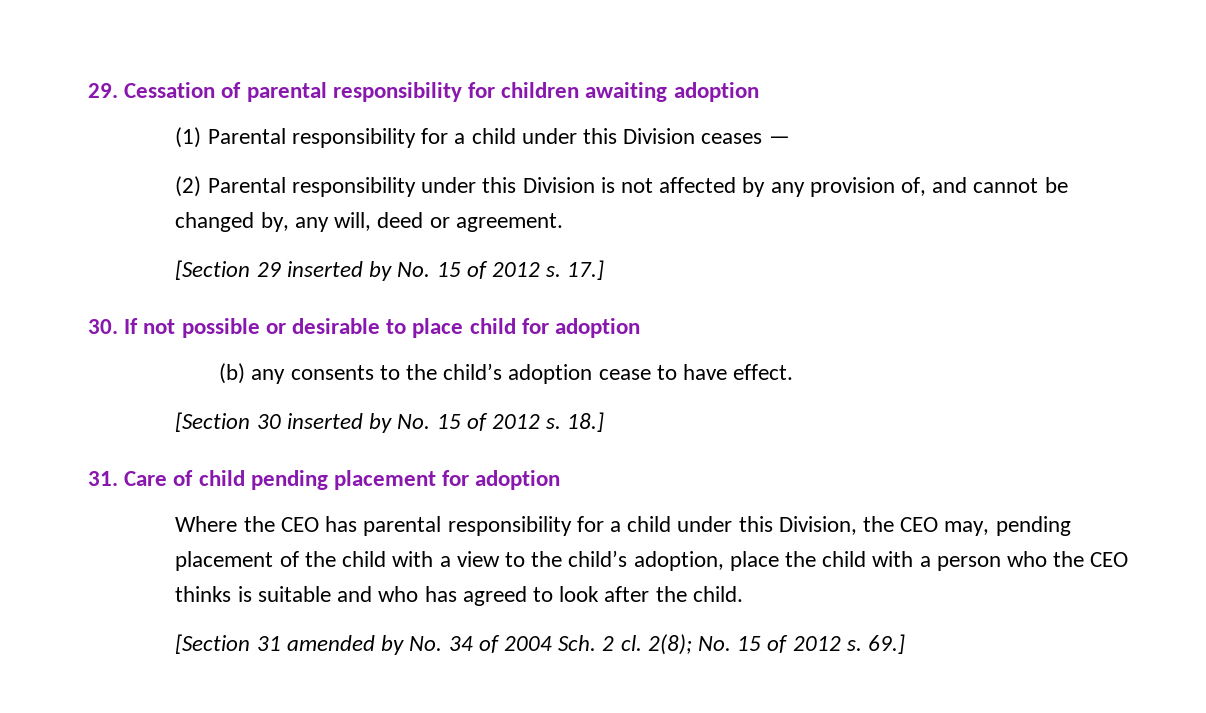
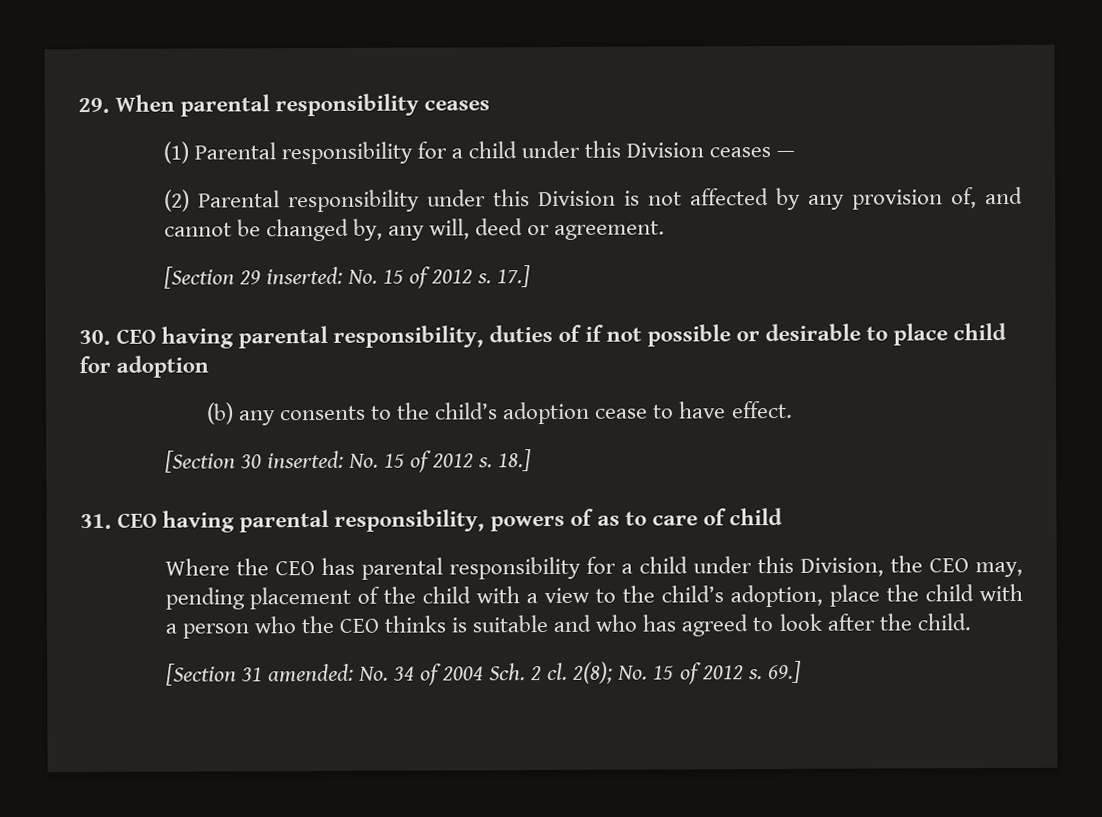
- 29. Cessation of parental responsibility for children awaiting adoption
+ 29. When parental responsibility ceases
- [Section 29 inserted by No. 15 of 2012 s.
+ [Section 29 inserted: No. 15 of 2012 s.
- 30. If not possible or desirable to place child for adoption
+ 30. CEO having parental responsibility, duties of if not possible or desirable to place child for adoption
- [Section 30 inserted by No. 15 of 2012 s.
+ [Section 30 inserted: No. 15 of 2012 s.
- 31. Care of child pending placement for adoption
+ 31. CEO having parental responsibility, powers of as to care of child
- [Section 31 amended by No. 34 of 2004 Sch. 2 cl.
+ [Section 31 amended: No. 34 of 2004 Sch. 2 cl.

